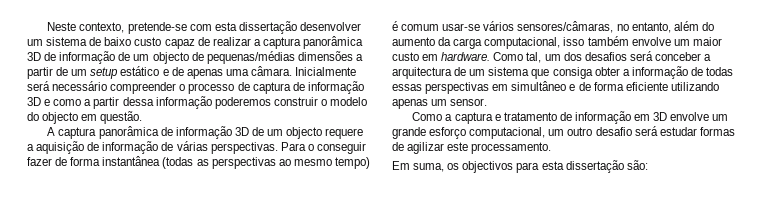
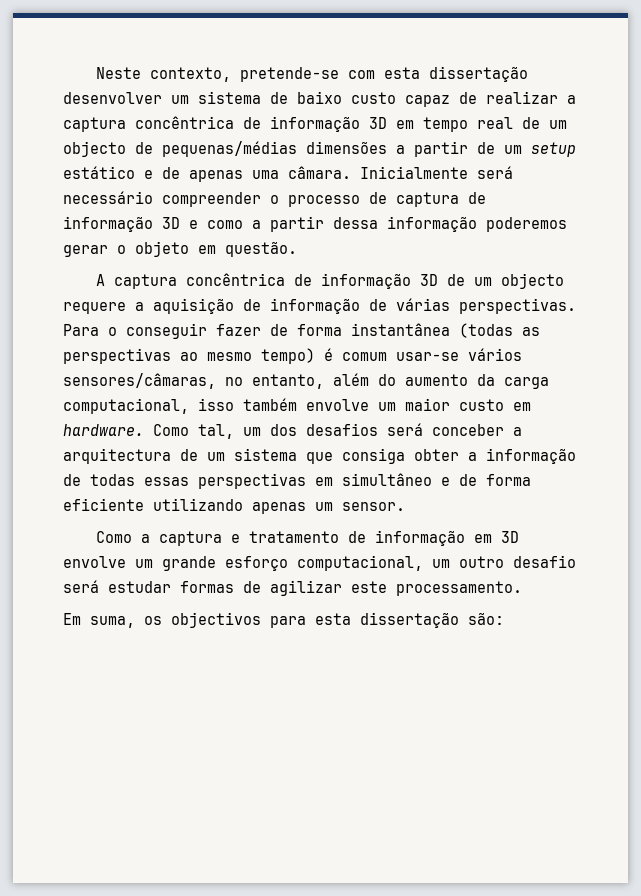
- Neste contexto, pretende-se com esta dissertação desenvolver um sistema de baixo custo capaz de realizar a captura panorâmica 3D de informação de um objecto de pequenas/médias dimensões a partir de um setup estático e de apenas uma câmara.
+ Neste contexto, pretende-se com esta dissertação desenvolver um sistema de baixo custo capaz de realizar a captura concêntrica de informação 3D em tempo real de um objecto de pequenas/médias dimensões a partir de um setup estático e de apenas uma câmara.
- Inicialmente será necessário compreender o processo de captura de informação 3D e como a partir dessa informação poderemos construir o modelo do objecto em questão.
+ Inicialmente será necessário compreender o processo de captura de informação 3D e como a partir dessa informação poderemos gerar o objeto em questão.
- A captura panorâmica de informação 3D de um objecto requere a aquisição de informação de várias perspectivas.
+ A captura concêntrica de informação 3D de um objecto requere a aquisição de informação de várias perspectivas.

